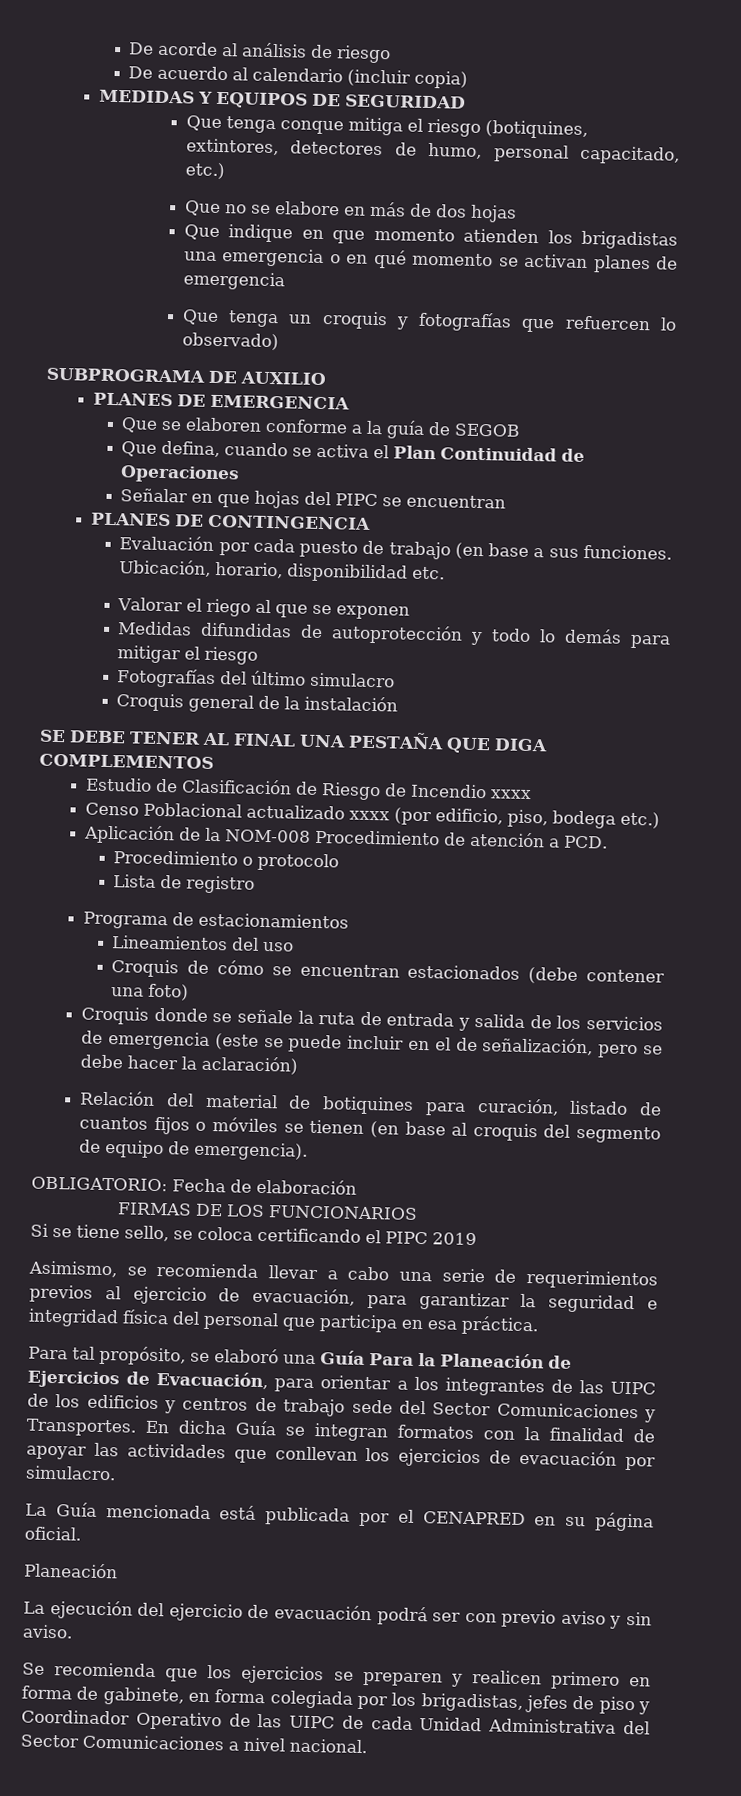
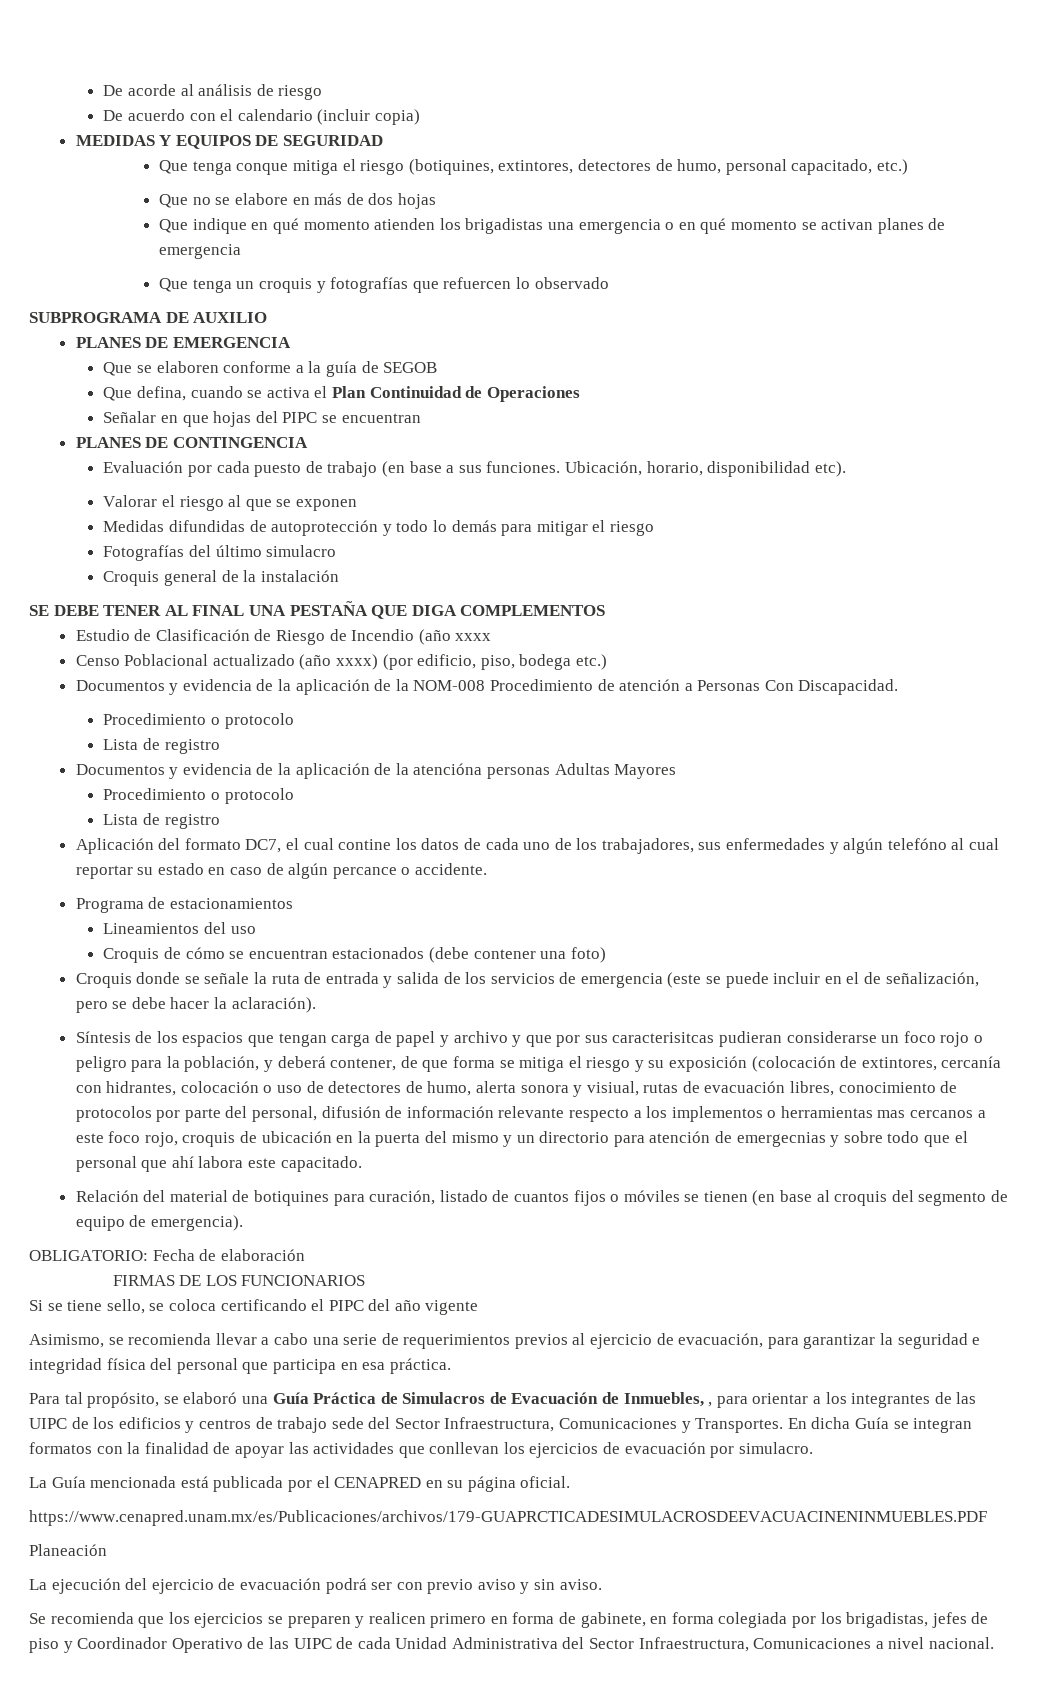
- De acuerdo al calendario (incluir copia)
+ De acuerdo con el calendario (incluir copia)
- Que indique en que momento atienden los brigadistas una emergencia o en qué momento se activan planes de emergencia
+ Que indique en qué momento atienden los brigadistas una emergencia o en qué momento se activan planes de emergencia
- Que tenga un croquis y fotografías que refuercen lo observado)
+ Que tenga un croquis y fotografías que refuercen lo observado
- Ubicación, horario, disponibilidad etc.
+ Ubicación, horario, disponibilidad etc).
- Valorar el riego al que se exponen
+ Valorar el riesgo al que se exponen
- Estudio de Clasificación de Riesgo de Incendio xxxx
+ Estudio de Clasificación de Riesgo de Incendio (año xxxx
- Censo Poblacional actualizado xxxx (por edificio, piso, bodega etc.)
+ Censo Poblacional actualizado (año xxxx) (por edificio, piso, bodega etc.)
- Aplicación de la NOM-008 Procedimiento de atención a PCD.
+ Documentos y evidencia de la aplicación de la NOM-008 Procedimiento de atención a Personas Con Discapacidad.
  Procedimiento o protocolo
  Lista de registro
+ Documentos y evidencia de la aplicación de la atencióna personas Adultas Mayores
+ Procedimiento o protocolo
+ Lista de registro
+ Aplicación del formato DC7, el cual contine los datos de cada uno de los trabajadores, sus enfermedades y algún telefóno al cual reportar su estado en caso de algún percance o accidente.
- Croquis donde se señale la ruta de entrada y salida de los servicios de emergencia (este se puede incluir en el de señalización, pero se debe hacer la aclaración)
+ Croquis donde se señale la ruta de entrada y salida de los servicios de emergencia (este se puede incluir en el de señalización, pero se debe hacer la aclaración).
+ Síntesis de los espacios que tengan carga de papel y archivo y que por sus caracterisitcas pudieran considerarse un foco rojo o peligro para la población, y deberá contener, de que forma se mitiga el riesgo y su exposición (colocación de extintores, cercanía con hidrantes, colocación o uso de detectores de humo, alerta sonora y visiual, rutas de evacuación libres, conocimiento de protocolos por parte del personal, difusión de información relevante respecto a los implementos o herramientas mas cercanos a este foco rojo, croquis de ubicación en la puerta del mismo y un directorio para atención de emergecnias y sobre todo que el personal que ahí labora este capacitado.
- Si se tiene sello, se coloca certificando el PIPC 2019
+ Si se tiene sello, se coloca certificando el PIPC del año vigente
- Para tal propósito, se elaboró una Guía Para la Planeación de Ejercicios de Evacuación, para orientar a los integrantes de las UIPC de los edificios y centros de trabajo sede del Sector Comunicaciones y Transportes.
+ Para tal propósito, se elaboró una Guía Práctica de Simulacros de Evacuación de Inmuebles, , para orientar a los integrantes de las UIPC de los edificios y centros de trabajo sede del Sector Infraestructura, Comunicaciones y Transportes.
+ https://www.cenapred.unam.mx/es/Publicaciones/archivos/179-GUAPRCTICADESIMULACROSDEEVACUACINENINMUEBLES.PDF
- Se recomienda que los ejercicios se preparen y realicen primero en forma de gabinete, en forma colegiada por los brigadistas, jefes de piso y Coordinador Operativo de las UIPC de cada Unidad Administrativa del Sector Comunicaciones a nivel nacional.
+ Se recomienda que los ejercicios se preparen y realicen primero en forma de gabinete, en forma colegiada por los brigadistas, jefes de piso y Coordinador Operativo de las UIPC de cada Unidad Administrativa del Sector Infraestructura, Comunicaciones a nivel nacional.

